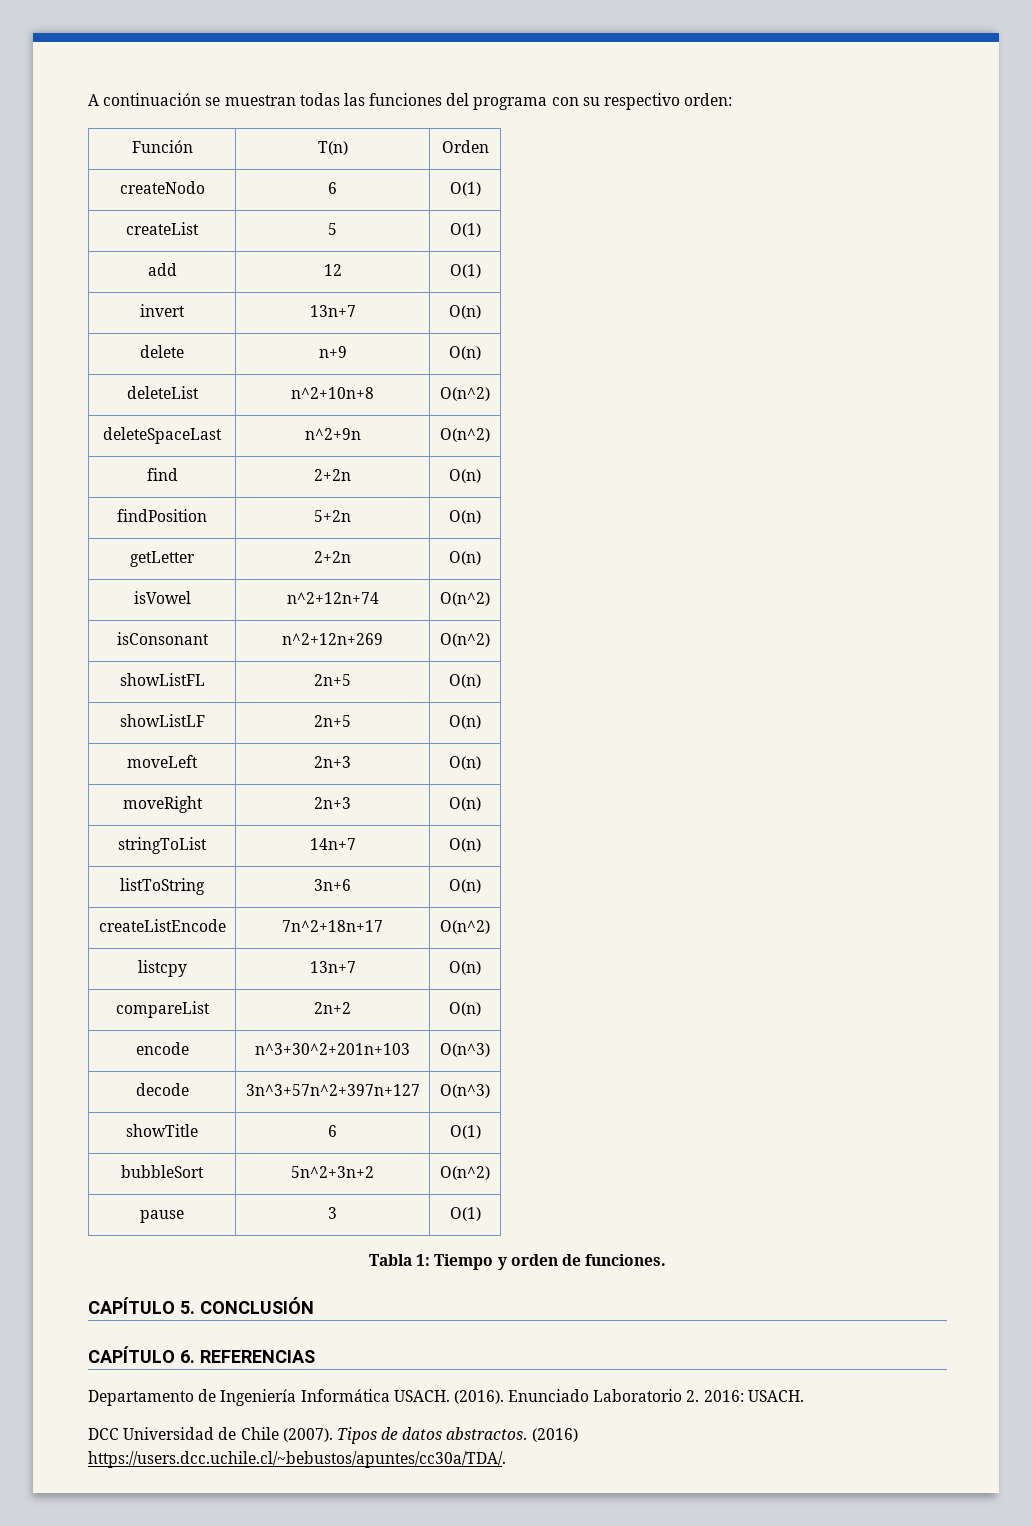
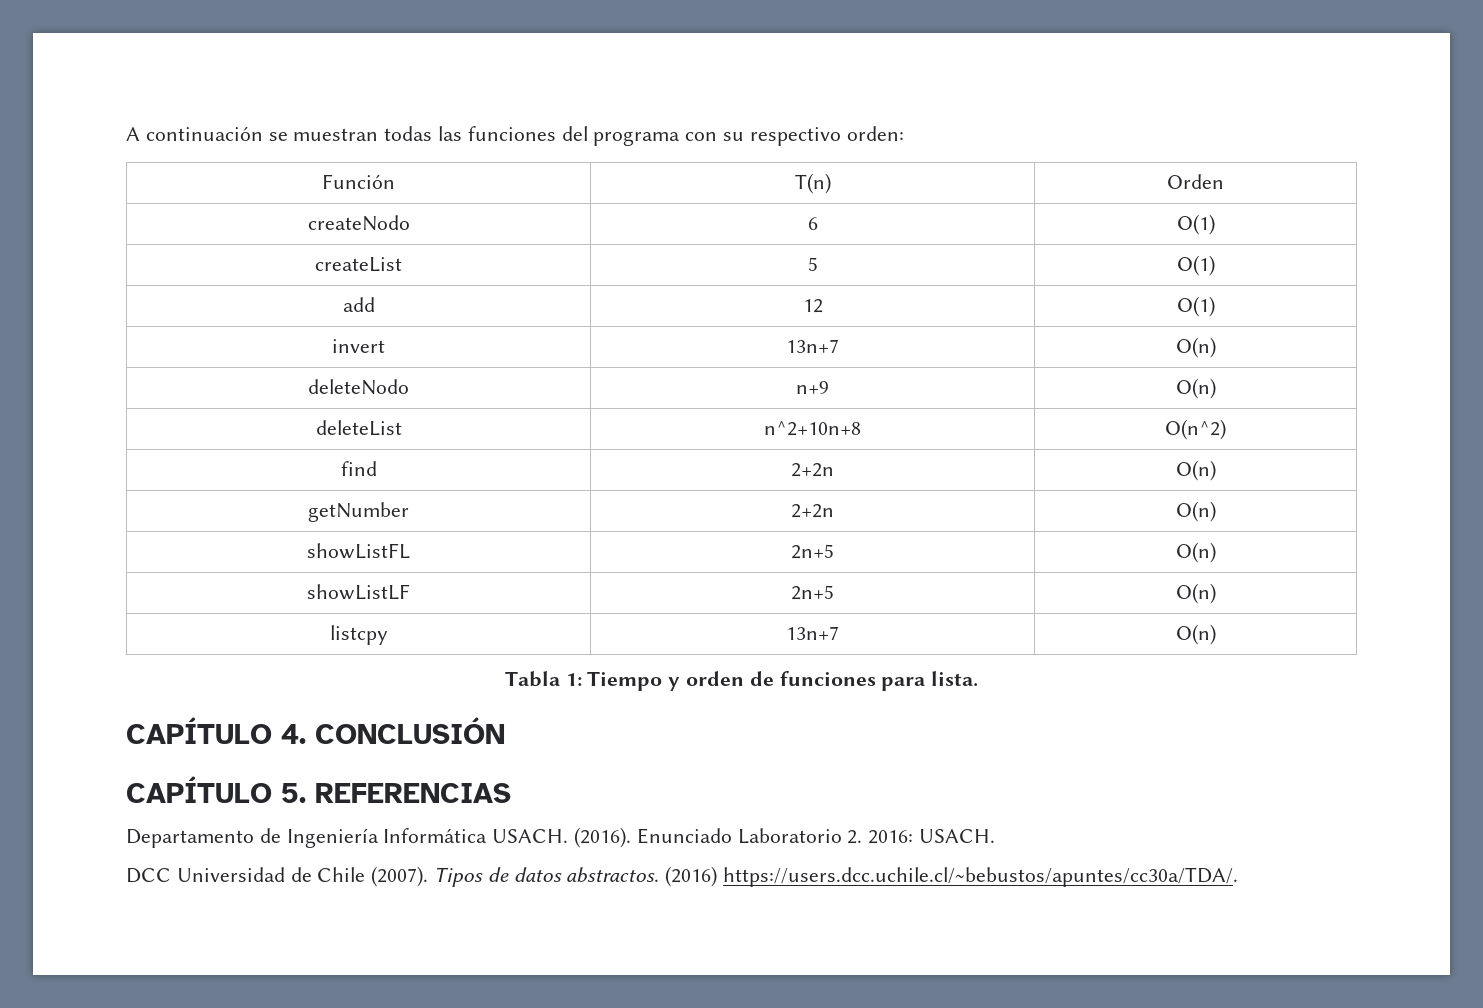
- delete | n+9 | O(n)
+ deleteNodo | n+9 | O(n)
- deleteSpaceLast | n^2+9n | O(n^2)
- findPosition | 5+2n | O(n)
- getLetter | 2+2n | O(n)
- isVowel | n^2+12n+74 | O(n^2)
- isConsonant | n^2+12n+269 | O(n^2)
+ getNumber | 2+2n | O(n)
- moveLeft | 2n+3 | O(n)
- moveRight | 2n+3 | O(n)
- stringToList | 14n+7 | O(n)
- listToString | 3n+6 | O(n)
- createListEncode | 7n^2+18n+17 | O(n^2)
  listcpy | 13n+7 | O(n)
- compareList | 2n+2 | O(n)
- encode | n^3+30^2+201n+103 | O(n^3)
- decode | 3n^3+57n^2+397n+127 | O(n^3)
- showTitle | 6 | O(1)
- bubbleSort | 5n^2+3n+2 | O(n^2)
- pause | 3 | O(1)
- Tabla 1: Tiempo y orden de funciones.
- CAPÍTULO 5. CONCLUSIÓN
+ Tabla 1: Tiempo y orden de funciones para lista.
+ CAPÍTULO 4. CONCLUSIÓN
- CAPÍTULO 6. REFERENCIAS
+ CAPÍTULO 5. REFERENCIAS

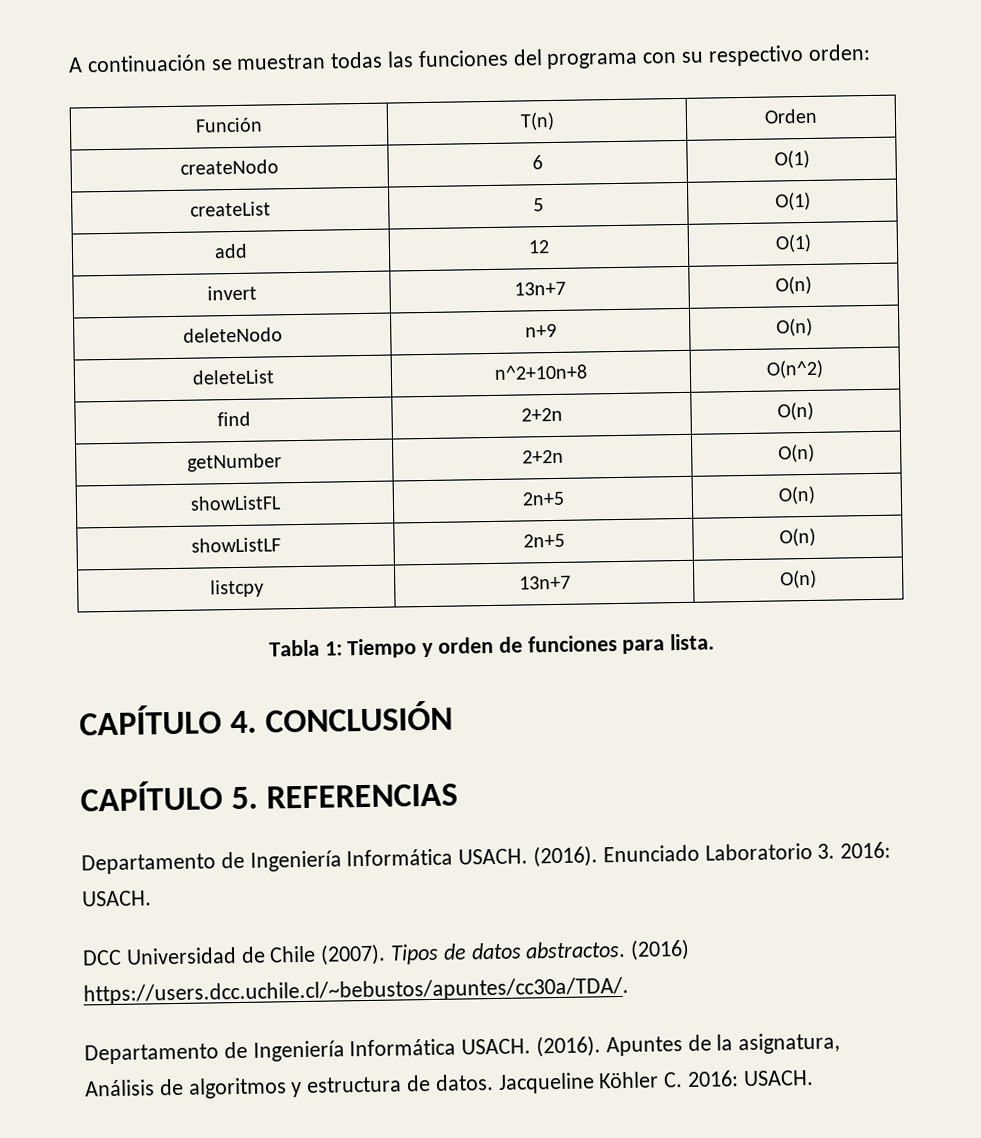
- Enunciado Laboratorio 2. 2016: USACH.
+ Enunciado Laboratorio 3. 2016: USACH.
+ Departamento de Ingeniería Informática USACH. (2016). Apuntes de la asignatura, Análisis de algoritmos y estructura de datos. Jacqueline Köhler C. 2016: USACH.

